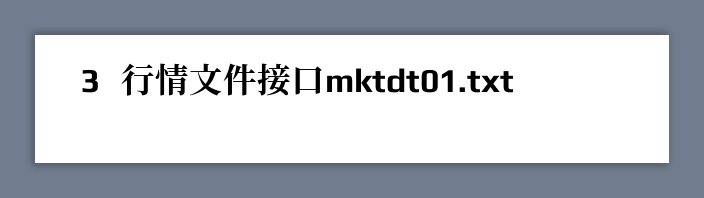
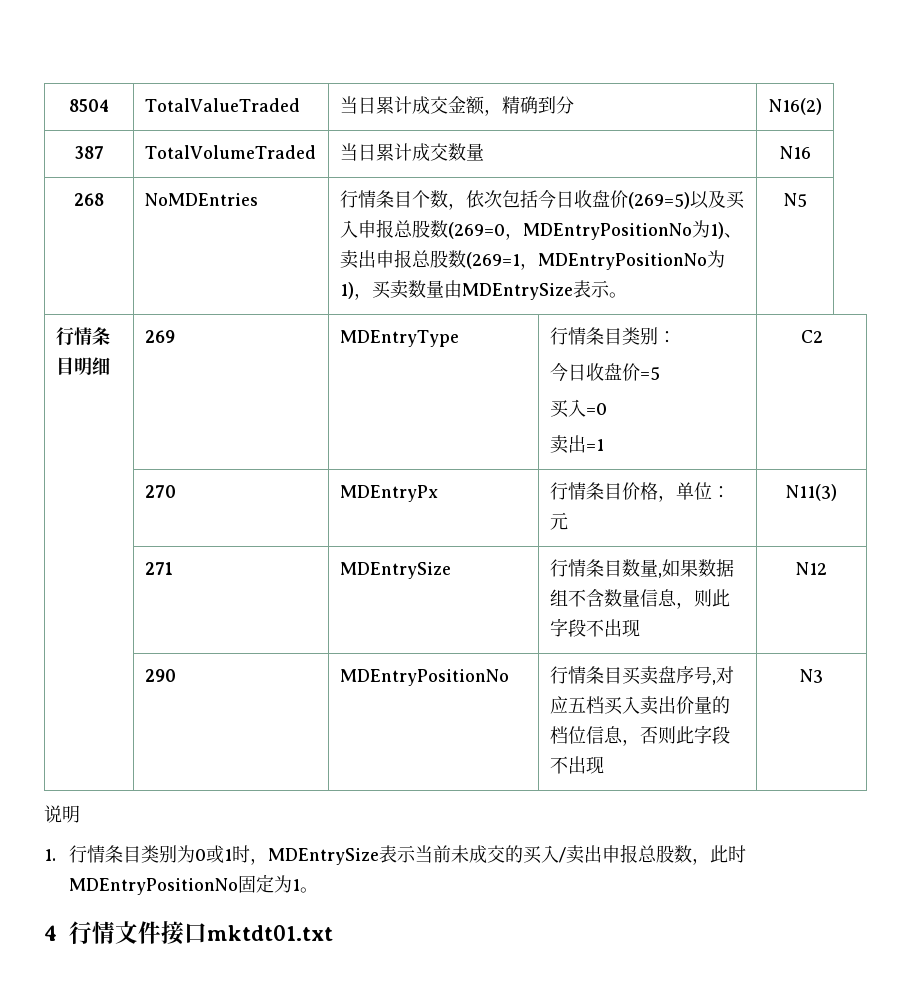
- 3行情文件接口mktdt01.txt
+ 8504 | TotalValueTraded | 当日累计成交金额，精确到分 | N16(2)
+ 387 | TotalVolumeTraded | 当日累计成交数量 | N16
+ 268 | NoMDEntries | 行情条目个数，依次包括今日收盘价(269=5)以及买入申报总股数(269=0，MDEntryPositionNo为1)、卖出申报总股数(269=1，MDEntryPositionNo为1)，买卖数量由MDEntrySize表示。 | N5
+ 行情条目明细 | 269 | MDEntryType | 行情条目类别：
+ 今日收盘价=5
+ 买入=0
+ 卖出=1 | C2
+ | 270 | MDEntryPx | 行情条目价格，单位：元 | N11(3)
+ | 271 | MDEntrySize | 行情条目数量,如果数据组不含数量信息，则此字段不出现 | N12
+ | 290 | MDEntryPositionNo | 行情条目买卖盘序号,对应五档买入卖出价量的档位信息，否则此字段不出现 | N3
+ 说明
+ 1.行情条目类别为0或1时，MDEntrySize表示当前未成交的买入/卖出申报总股数，此时MDEntryPositionNo固定为1。
+ 4行情文件接口mktdt01.txt

